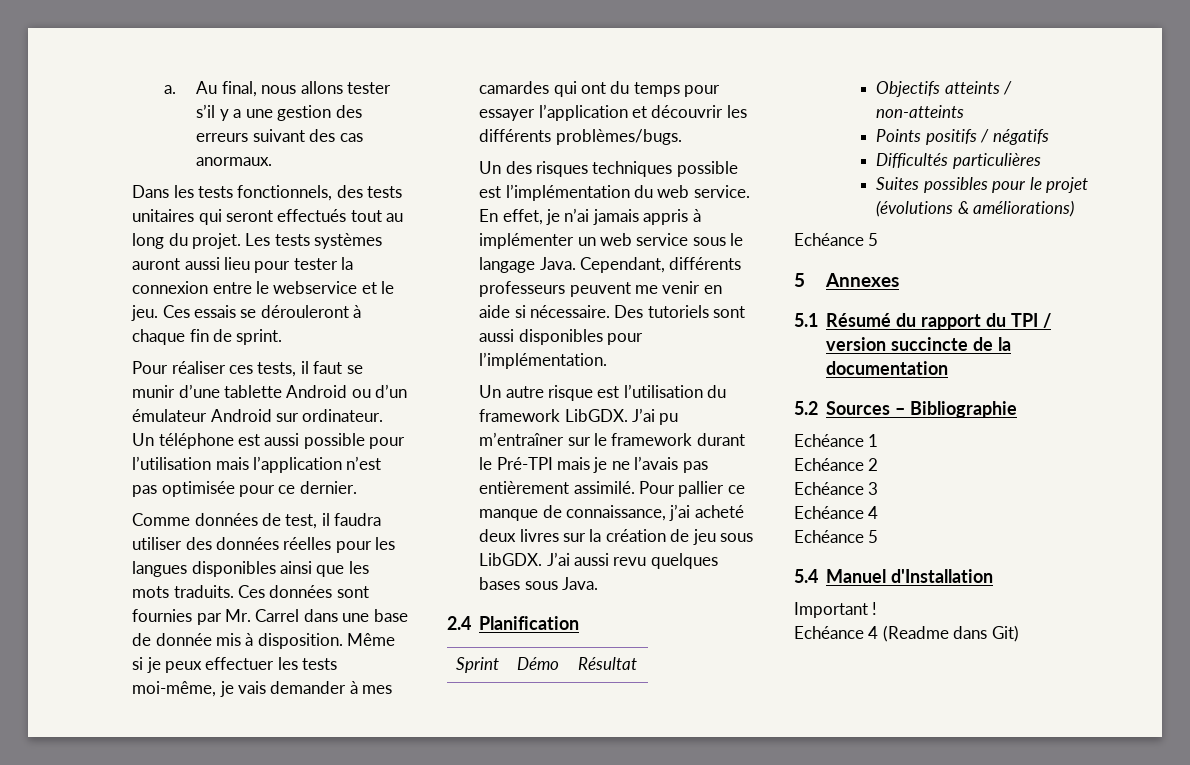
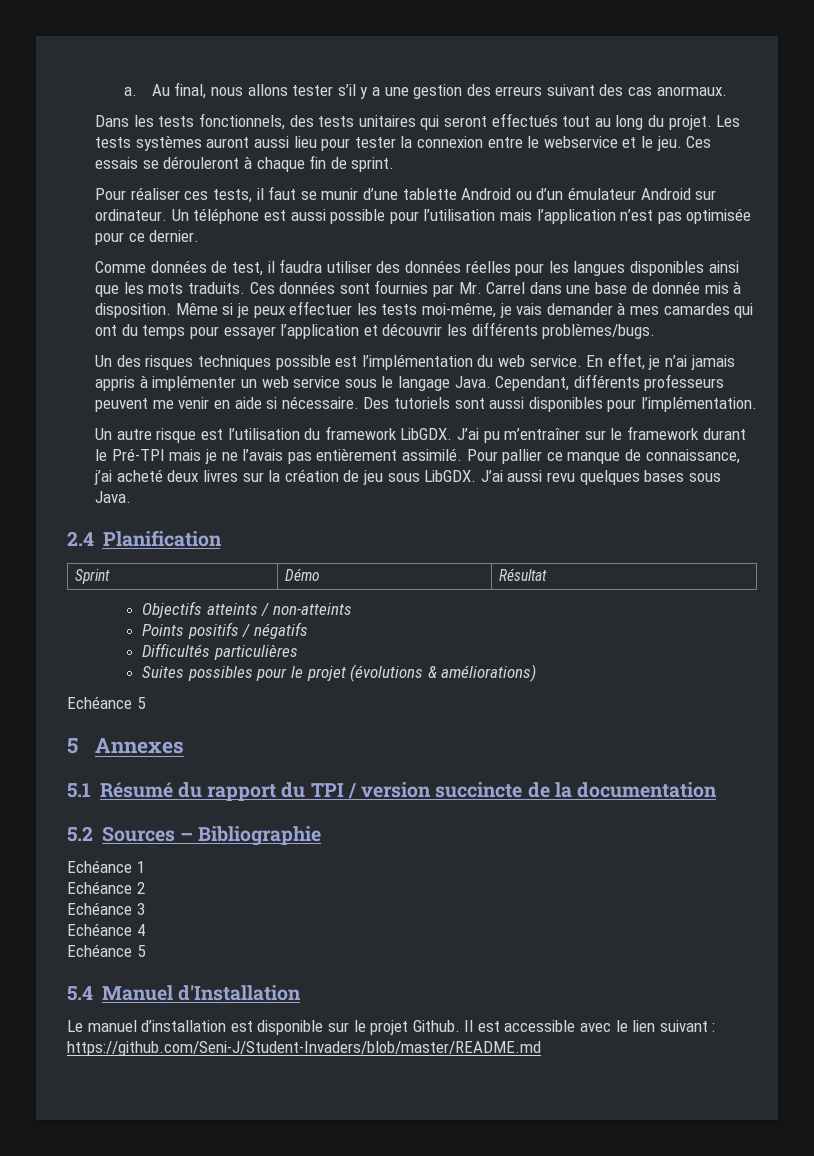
- Important !
- Echéance 4 (Readme dans Git)
+ Le manuel d’installation est disponible sur le projet Github. Il est accessible avec le lien suivant : https://github.com/Seni-J/Student-Invaders/blob/master/README.md

